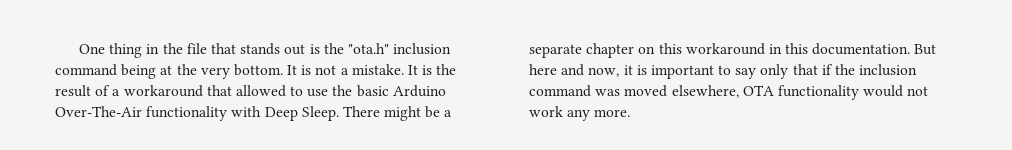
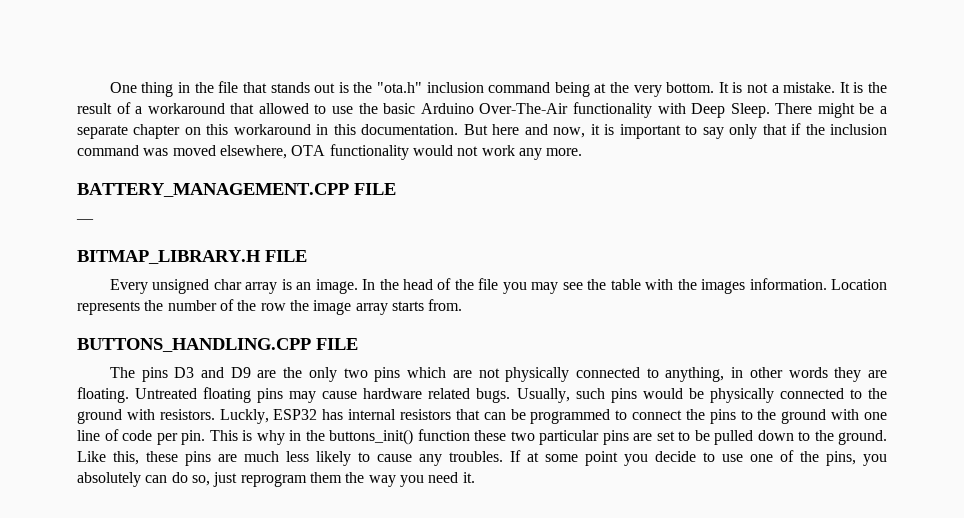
+ BATTERY_MANAGEMENT.CPP FILE
+ —
+ BITMAP_LIBRARY.H FILE
+ Every unsigned char array is an image. In the head of the file you may see the table with the images information. Location represents the number of the row the image array starts from.
+ BUTTONS_HANDLING.CPP FILE
+ The pins D3 and D9 are the only two pins which are not physically connected to anything, in other words they are floating. Untreated floating pins may cause hardware related bugs. Usually, such pins would be physically connected to the ground with resistors. Luckly, ESP32 has internal resistors that can be programmed to connect the pins to the ground with one line of code per pin. This is why in the buttons_init() function these two particular pins are set to be pulled down to the ground. Like this, these pins are much less likely to cause any troubles. If at some point you decide to use one of the pins, you absolutely can do so, just reprogram them the way you need it.

